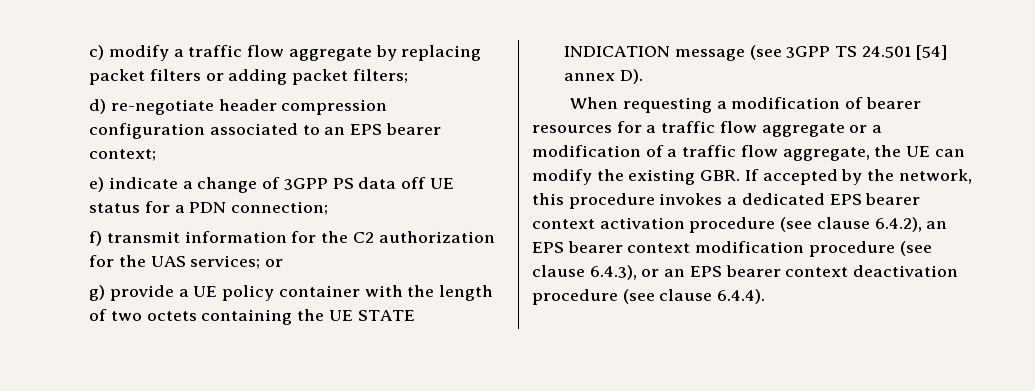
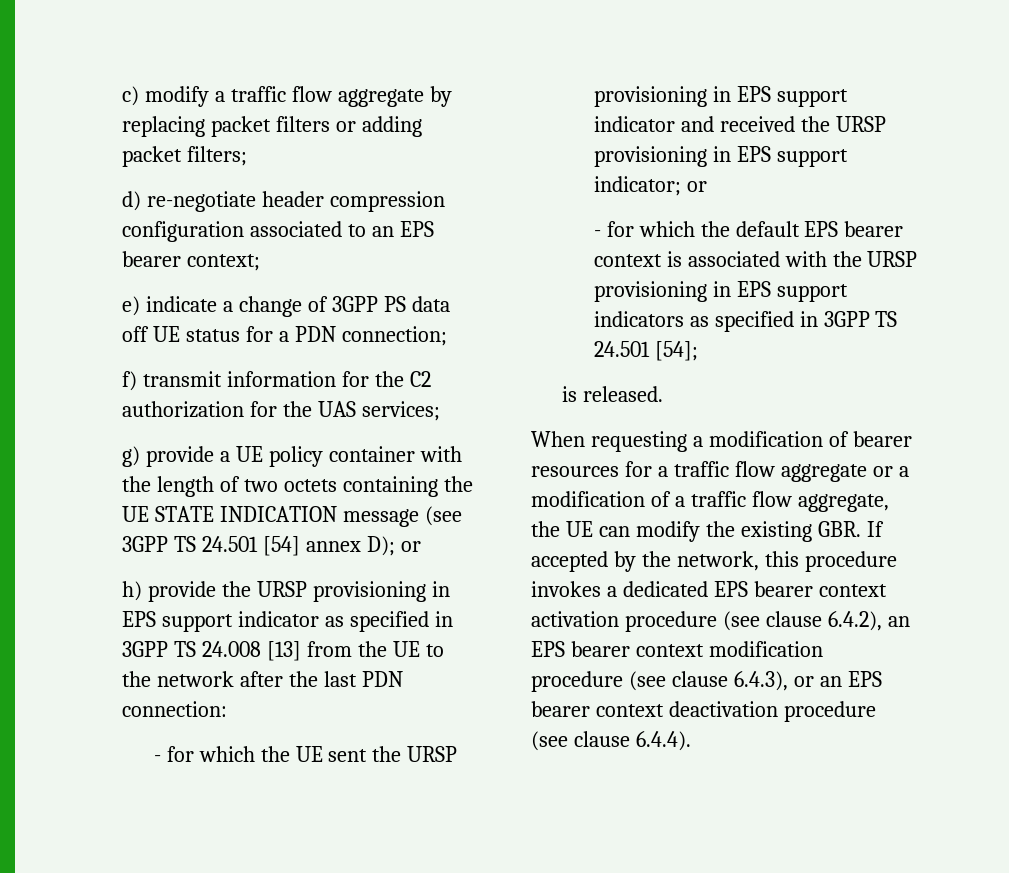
- f) transmit information for the C2 authorization for the UAS services; or
+ f) transmit information for the C2 authorization for the UAS services;
- g) provide a UE policy container with the length of two octets containing the UE STATE INDICATION message (see 3GPP TS 24.501 [54] annex D).
+ g) provide a UE policy container with the length of two octets containing the UE STATE INDICATION message (see 3GPP TS 24.501 [54] annex D); or
+ h) provide the URSP provisioning in EPS support indicator as specified in 3GPP TS 24.008 [13] from the UE to the network after the last PDN connection:
+ - for which the UE sent the URSP provisioning in EPS support indicator and received the URSP provisioning in EPS support indicator; or
+ - for which the default EPS bearer context is associated with the URSP provisioning in EPS support indicators as specified in 3GPP TS 24.501 [54];
+ is released.

